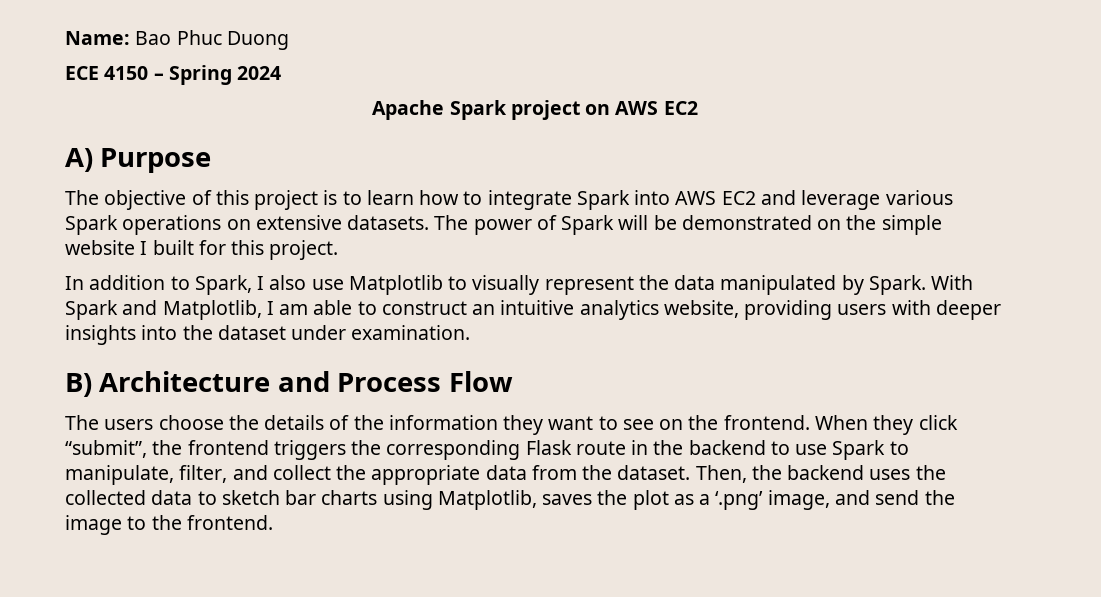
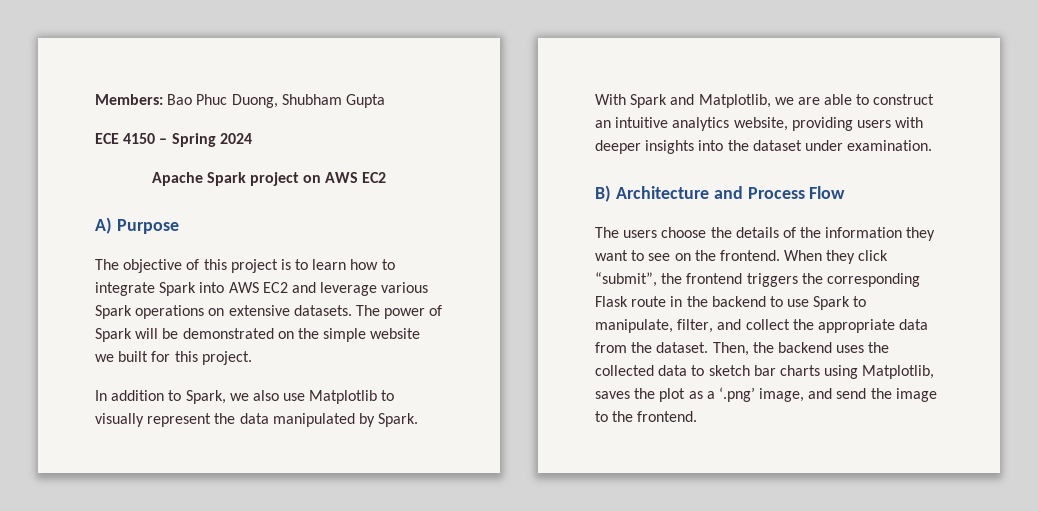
- Name: Bao Phuc Duong
+ Members: Bao Phuc Duong, Shubham Gupta
- The power of Spark will be demonstrated on the simple website I built for this project.
+ The power of Spark will be demonstrated on the simple website we built for this project.
- In addition to Spark, I also use Matplotlib to visually represent the data manipulated by Spark.
+ In addition to Spark, we also use Matplotlib to visually represent the data manipulated by Spark.
- With Spark and Matplotlib, I am able to construct an intuitive analytics website, providing users with deeper insights into the dataset under examination.
+ With Spark and Matplotlib, we are able to construct an intuitive analytics website, providing users with deeper insights into the dataset under examination.

